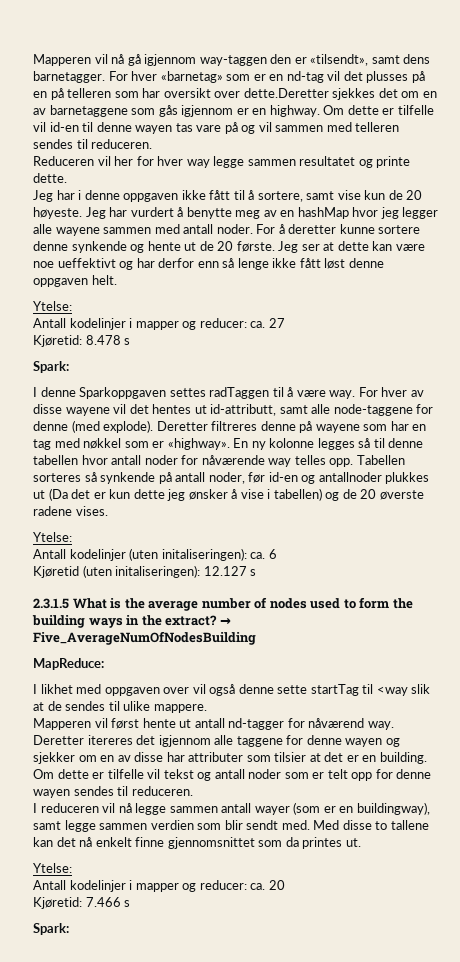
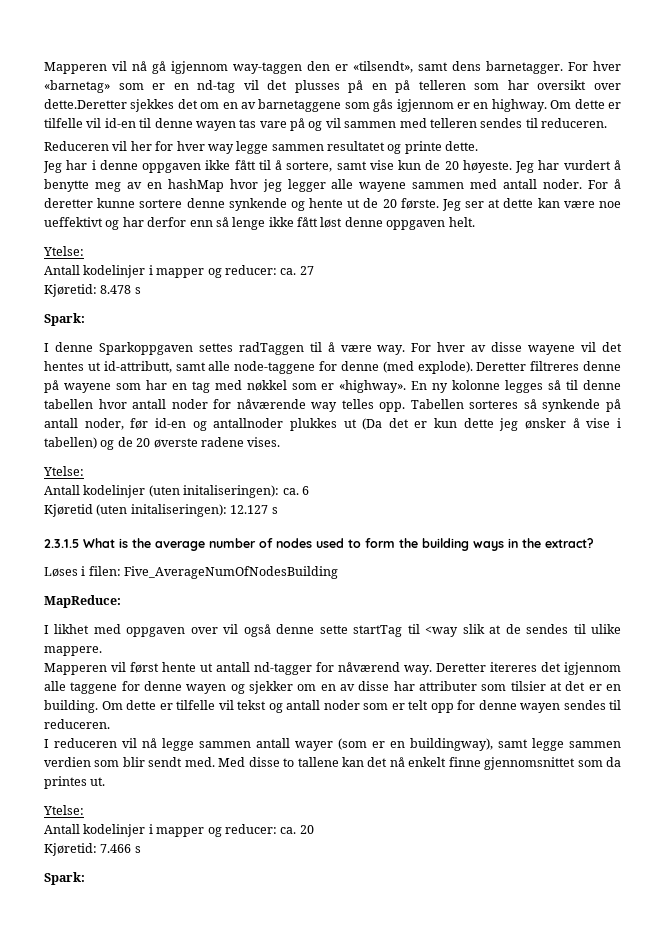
- 2.3.1.5 What is the average number of nodes used to form the building ways in the extract? → Five_AverageNumOfNodesBuilding
+ 2.3.1.5 What is the average number of nodes used to form the building ways in the extract?
+ Løses i filen: Five_AverageNumOfNodesBuilding

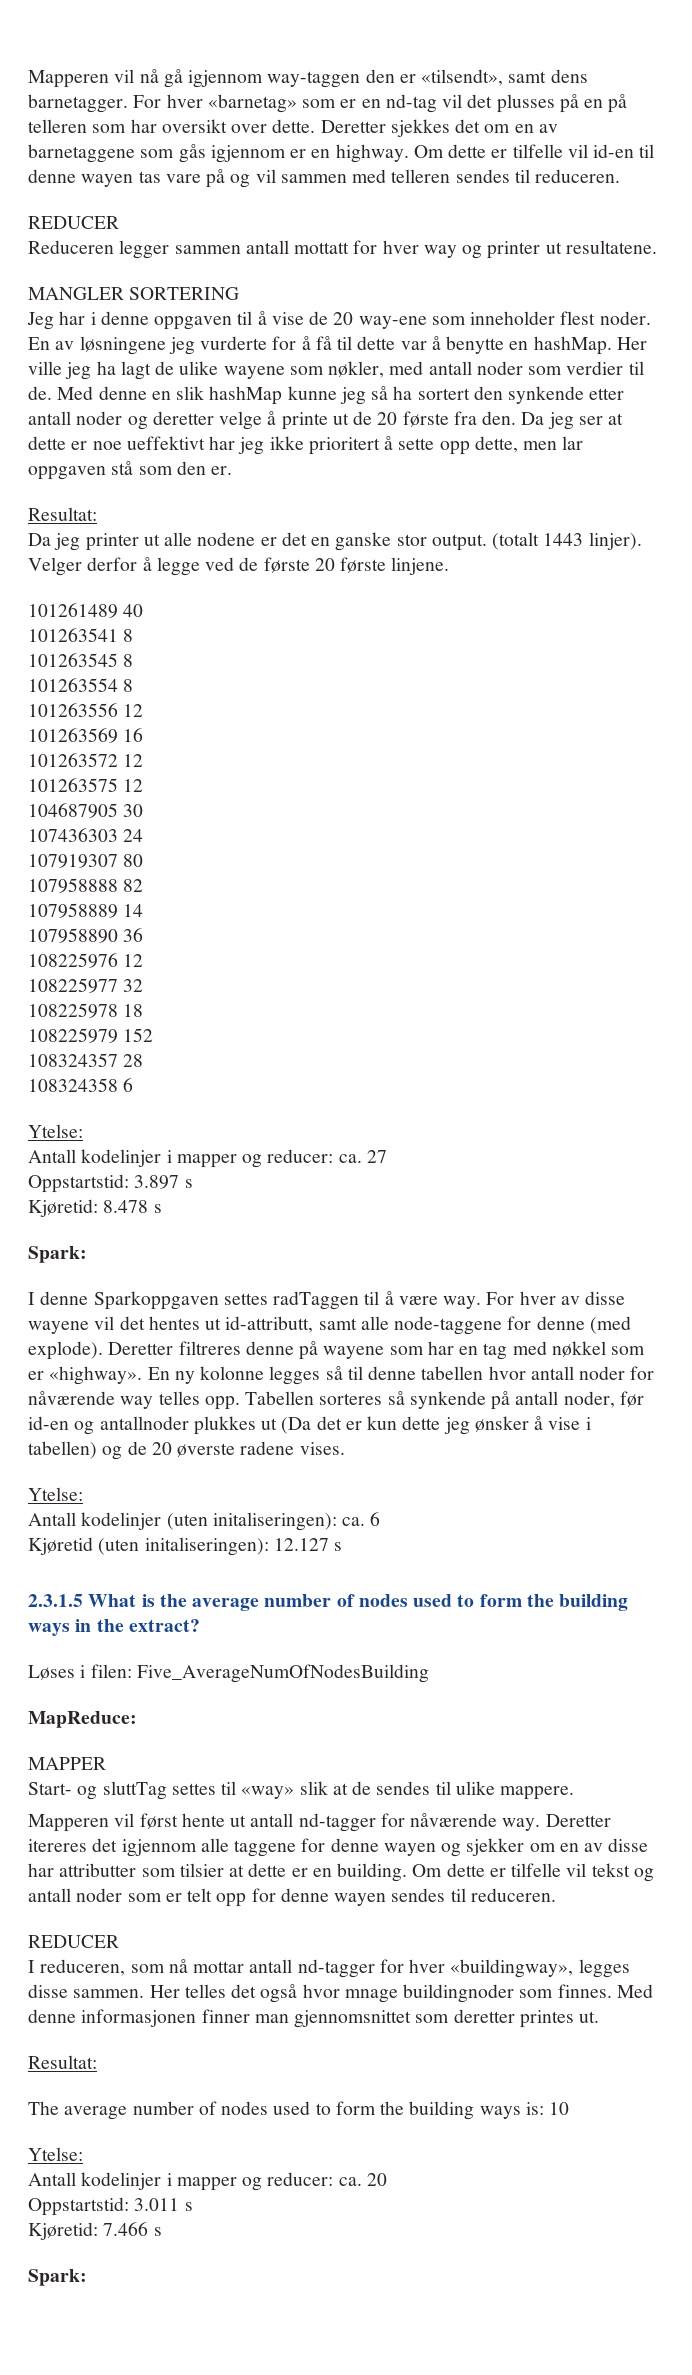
- For hver «barnetag» som er en nd-tag vil det plusses på en på telleren som har oversikt over dette.Deretter sjekkes det om en av barnetaggene som gås igjennom er en highway.
+ For hver «barnetag» som er en nd-tag vil det plusses på en på telleren som har oversikt over dette. Deretter sjekkes det om en av barnetaggene som gås igjennom er en highway.
  Om dette er tilfelle vil id-en til denne wayen tas vare på og vil sammen med telleren sendes til reduceren.
+ REDUCER
- Reduceren vil her for hver way legge sammen resultatet og printe dette.
+ Reduceren legger sammen antall mottatt for hver way og printer ut resultatene.
+ MANGLER SORTERING
- Jeg har i denne oppgaven ikke fått til å sortere, samt vise kun de 20 høyeste. Jeg har vurdert å benytte meg av en hashMap hvor jeg legger alle wayene sammen med antall noder. For å deretter kunne sortere denne synkende og hente ut de 20 første. Jeg ser at dette kan være noe ueffektivt og har derfor enn så lenge ikke fått løst denne oppgaven helt.
+ Jeg har i denne oppgaven til å vise de 20 way-ene som inneholder flest noder. En av løsningene jeg vurderte for å få til dette var å benytte en hashMap. Her ville jeg ha lagt de ulike wayene som nøkler, med antall noder som verdier til de. Med denne en slik hashMap kunne jeg så ha sortert den synkende etter antall noder og deretter velge å printe ut de 20 første fra den. Da jeg ser at dette er noe ueffektivt har jeg ikke prioritert å sette opp dette, men lar oppgaven stå som den er.
+ Resultat:
+ Da jeg printer ut alle nodene er det en ganske stor output. (totalt 1443 linjer). Velger derfor å legge ved de første 20 første linjene.
+ 101261489 40
+ 101263541 8
+ 101263545 8
+ 101263554 8
+ 101263556 12
+ 101263569 16
+ 101263572 12
+ 101263575 12
+ 104687905 30
+ 107436303 24
+ 107919307 80
+ 107958888 82
+ 107958889 14
+ 107958890 36
+ 108225976 12
+ 108225977 32
+ 108225978 18
+ 108225979 152
+ 108324357 28
+ 108324358 6
+ Oppstartstid: 3.897 s
- I likhet med oppgaven over vil også denne sette startTag til <way slik at de sendes til ulike mappere.
+ MAPPER
+ Start- og sluttTag settes til «way» slik at de sendes til ulike mappere.
- Mapperen vil først hente ut antall nd-tagger for nåværend way.
+ Mapperen vil først hente ut antall nd-tagger for nåværende way.
- Deretter itereres det igjennom alle taggene for denne wayen og sjekker om en av disse har attributer som tilsier at det er en building.
+ Deretter itereres det igjennom alle taggene for denne wayen og sjekker om en av disse har attributter som tilsier at dette er en building.
  Om dette er tilfelle vil tekst og antall noder som er telt opp for denne wayen sendes til reduceren.
- I reduceren vil nå legge sammen antall wayer (som er en buildingway), samt legge sammen verdien som blir sendt med. Med disse to tallene kan det nå enkelt finne gjennomsnittet som da printes ut.
+ REDUCER
+ I reduceren, som nå mottar antall nd-tagger for hver «buildingway», legges disse sammen. Her telles det også hvor mnage buildingnoder som finnes. Med denne informasjonen finner man gjennomsnittet som deretter printes ut.
+ Resultat:
+ The average number of nodes used to form the building ways is: 10
+ Oppstartstid: 3.011 s

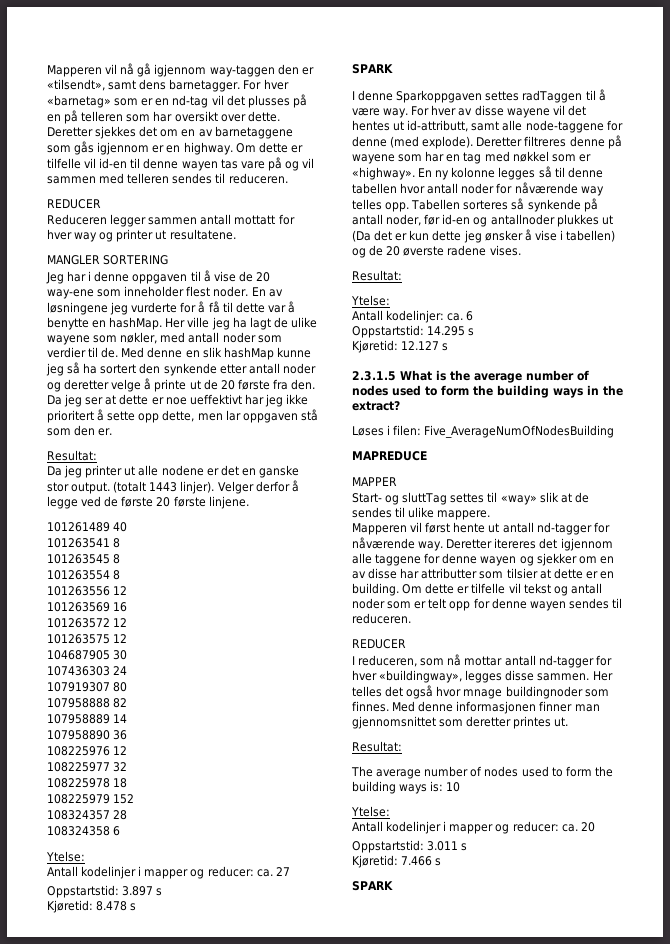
  Kjøretid: 8.478 s
- Spark:
+ SPARK
  Tabellen sorteres så synkende på antall noder, før id-en og antallnoder plukkes ut (Da det er kun dette jeg ønsker å vise i tabellen) og de 20 øverste radene vises.
+ Resultat:
  Ytelse:
- Antall kodelinjer (uten initaliseringen): ca. 6
+ Antall kodelinjer: ca. 6
- Kjøretid (uten initaliseringen): 12.127 s
+ Oppstartstid: 14.295 s
+ Kjøretid: 12.127 s
- MapReduce:
+ MAPREDUCE
  Kjøretid: 7.466 s
- Spark:
+ SPARK

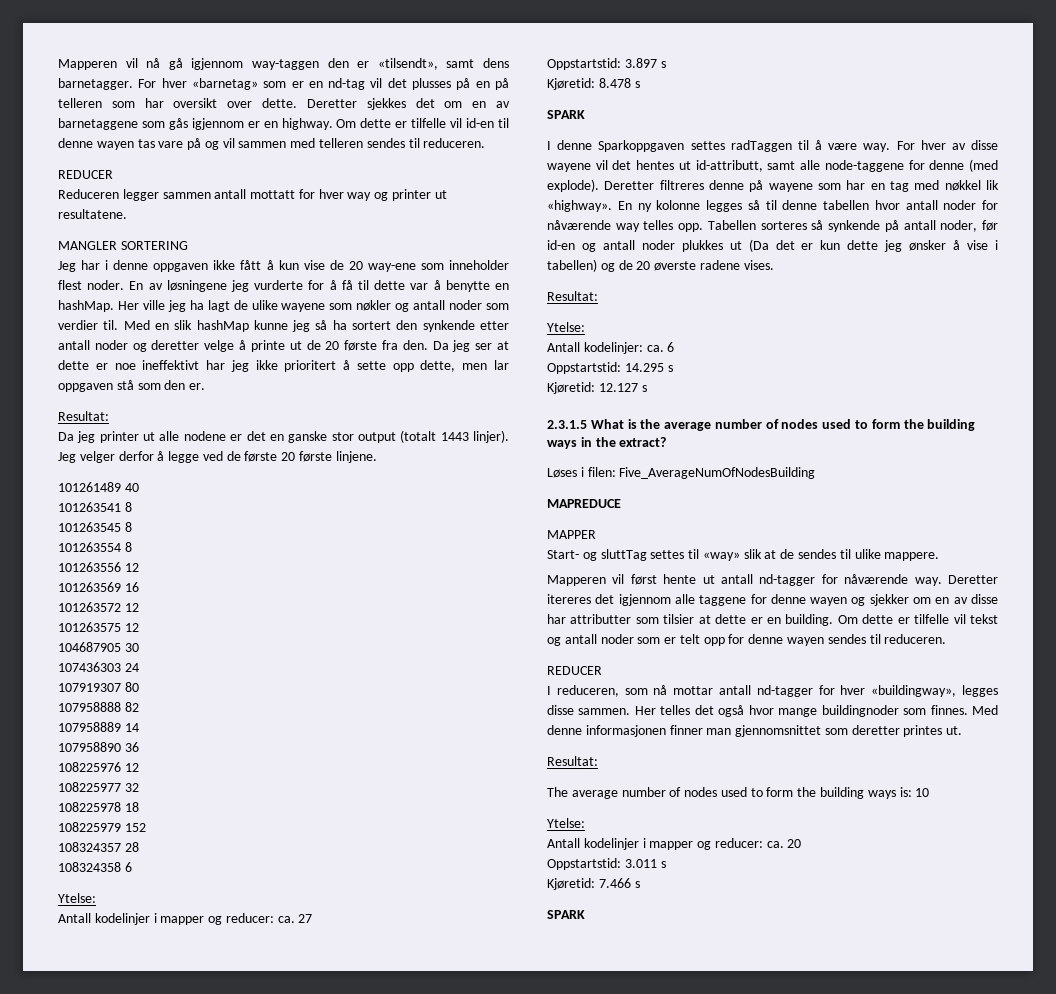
- Jeg har i denne oppgaven til å vise de 20 way-ene som inneholder flest noder.
+ Jeg har i denne oppgaven ikke fått å kun vise de 20 way-ene som inneholder flest noder.
- Her ville jeg ha lagt de ulike wayene som nøkler, med antall noder som verdier til de. Med denne en slik hashMap kunne jeg så ha sortert den synkende etter antall noder og deretter velge å printe ut de 20 første fra den.
+ Her ville jeg ha lagt de ulike wayene som nøkler og antall noder som verdier til. Med en slik hashMap kunne jeg så ha sortert den synkende etter antall noder og deretter velge å printe ut de 20 første fra den.
- Da jeg ser at dette er noe ueffektivt har jeg ikke prioritert å sette opp dette, men lar oppgaven stå som den er.
+ Da jeg ser at dette er noe ineffektivt har jeg ikke prioritert å sette opp dette, men lar oppgaven stå som den er.
- Da jeg printer ut alle nodene er det en ganske stor output. (totalt 1443 linjer).
+ Da jeg printer ut alle nodene er det en ganske stor output (totalt 1443 linjer).
- Velger derfor å legge ved de første 20 første linjene.
+ Jeg velger derfor å legge ved de første 20 første linjene.
- Deretter filtreres denne på wayene som har en tag med nøkkel som er «highway».
+ Deretter filtreres denne på wayene som har en tag med nøkkel lik «highway».
- Tabellen sorteres så synkende på antall noder, før id-en og antallnoder plukkes ut (Da det er kun dette jeg ønsker å vise i tabellen) og de 20 øverste radene vises.
+ Tabellen sorteres så synkende på antall noder, før id-en og antall noder plukkes ut (Da det er kun dette jeg ønsker å vise i tabellen) og de 20 øverste radene vises.
- Her telles det også hvor mnage buildingnoder som finnes.
+ Her telles det også hvor mange buildingnoder som finnes.

